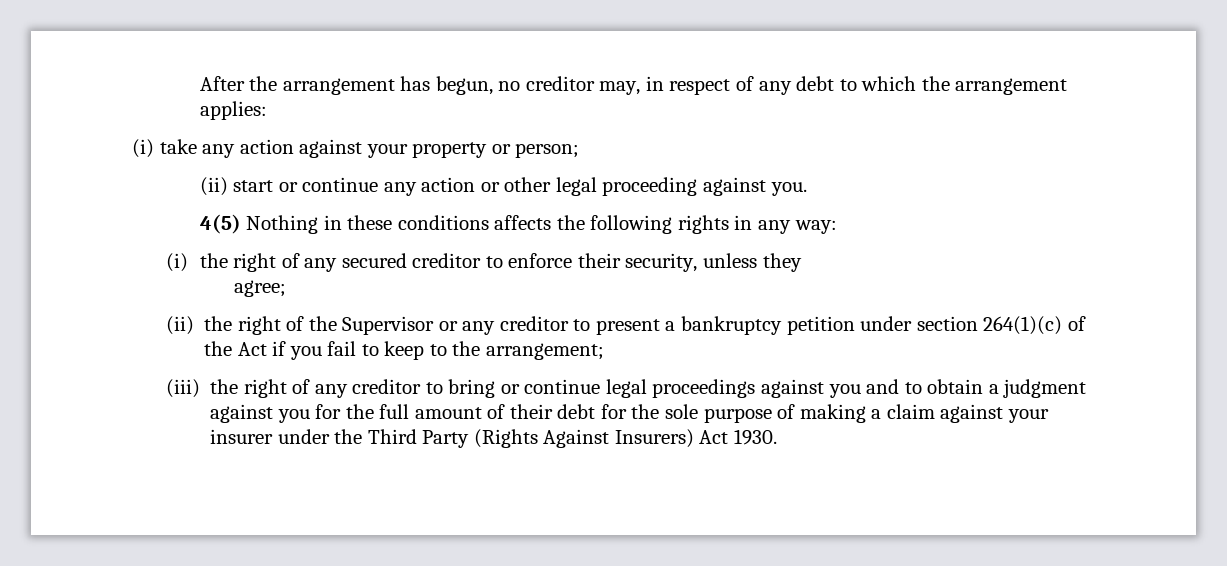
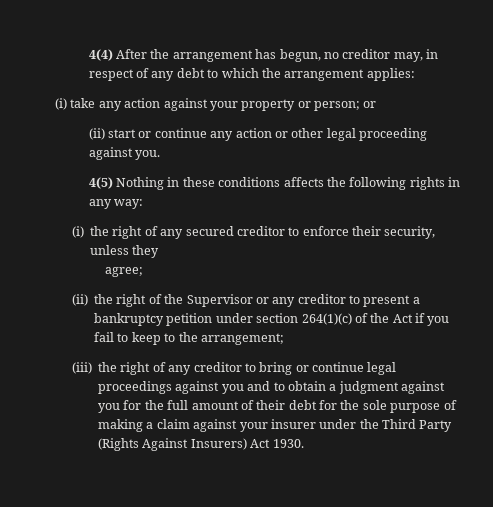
- After the arrangement has begun, no creditor may, in respect of any debt to which the arrangement applies:
+ 4(4) After the arrangement has begun, no creditor may, in respect of any debt to which the arrangement applies:
- (i) take any action against your property or person;
+ (i) take any action against your property or person; or

